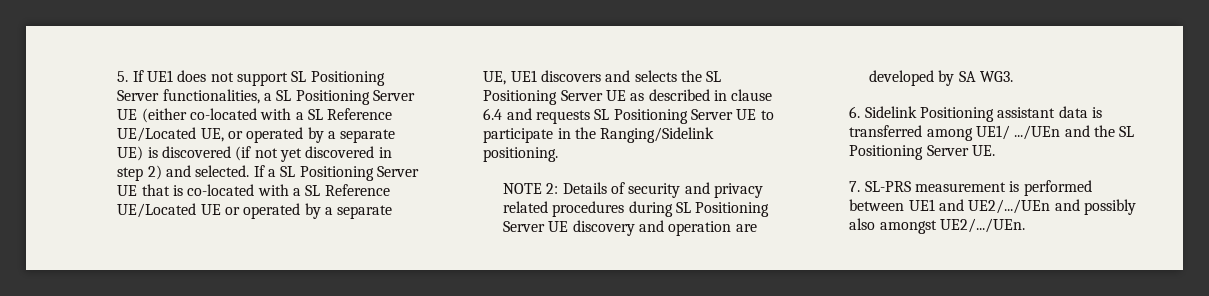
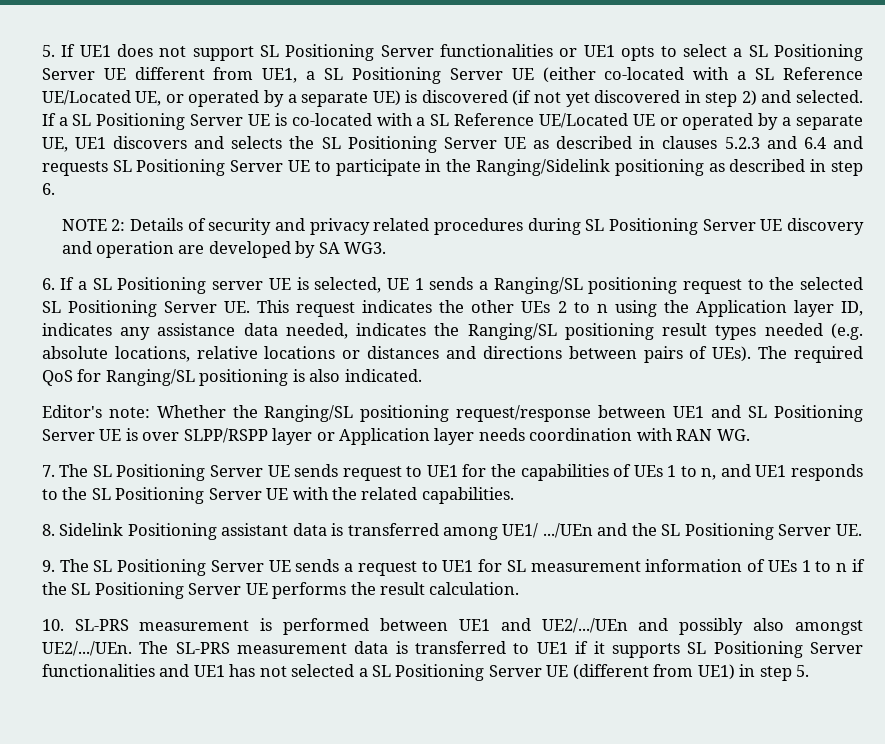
- 5. If UE1 does not support SL Positioning Server functionalities, a SL Positioning Server UE (either co-located with a SL Reference UE/Located UE, or operated by a separate UE) is discovered (if not yet discovered in step 2) and selected.
+ 5. If UE1 does not support SL Positioning Server functionalities or UE1 opts to select a SL Positioning Server UE different from UE1, a SL Positioning Server UE (either co-located with a SL Reference UE/Located UE, or operated by a separate UE) is discovered (if not yet discovered in step 2) and selected.
- If a SL Positioning Server UE that is co-located with a SL Reference UE/Located UE or operated by a separate UE, UE1 discovers and selects the SL Positioning Server UE as described in clause 6.4 and requests SL Positioning Server UE to participate in the Ranging/Sidelink positioning.
+ If a SL Positioning Server UE is co-located with a SL Reference UE/Located UE or operated by a separate UE, UE1 discovers and selects the SL Positioning Server UE as described in clauses 5.2.3 and 6.4 and requests SL Positioning Server UE to participate in the Ranging/Sidelink positioning as described in step 6.
- 6. Sidelink Positioning assistant data is transferred among UE1/ .../UEn and the SL Positioning Server UE.
+ 6. If a SL Positioning server UE is selected, UE 1 sends a Ranging/SL positioning request to the selected SL Positioning Server UE. This request indicates the other UEs 2 to n using the Application layer ID, indicates any assistance data needed, indicates the Ranging/SL positioning result types needed (e.g. absolute locations, relative locations or distances and directions between pairs of UEs). The required QoS for Ranging/SL positioning is also indicated.
+ Editor's note: Whether the Ranging/SL positioning request/response between UE1 and SL Positioning Server UE is over SLPP/RSPP layer or Application layer needs coordination with RAN WG.
+ 7. The SL Positioning Server UE sends request to UE1 for the capabilities of UEs 1 to n, and UE1 responds to the SL Positioning Server UE with the related capabilities.
+ 8. Sidelink Positioning assistant data is transferred among UE1/ .../UEn and the SL Positioning Server UE.
- 7. SL-PRS measurement is performed between UE1 and UE2/.../UEn and possibly also amongst UE2/.../UEn.
+ 9. The SL Positioning Server UE sends a request to UE1 for SL measurement information of UEs 1 to n if the SL Positioning Server UE performs the result calculation.
+ 10. SL-PRS measurement is performed between UE1 and UE2/.../UEn and possibly also amongst UE2/.../UEn. The SL-PRS measurement data is transferred to UE1 if it supports SL Positioning Server functionalities and UE1 has not selected a SL Positioning Server UE (different from UE1) in step 5.

